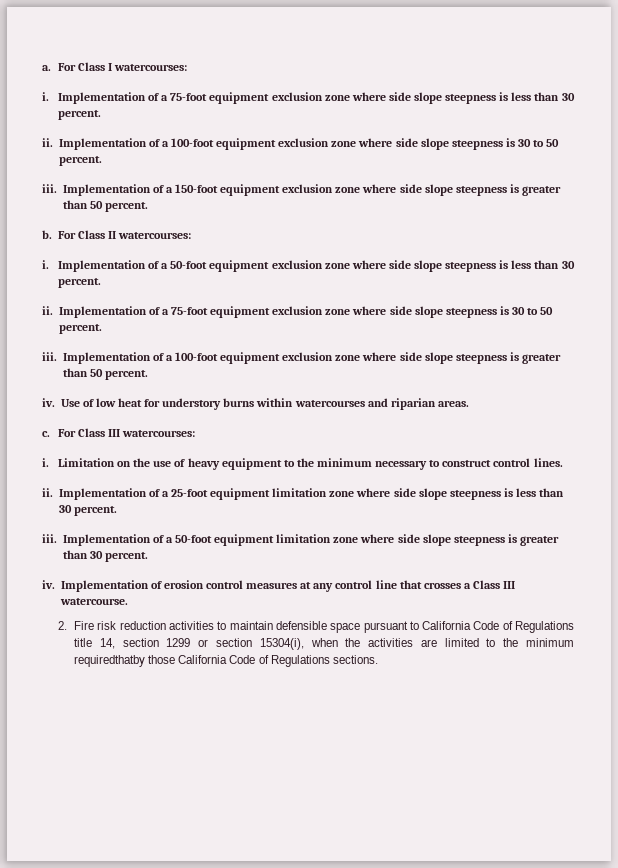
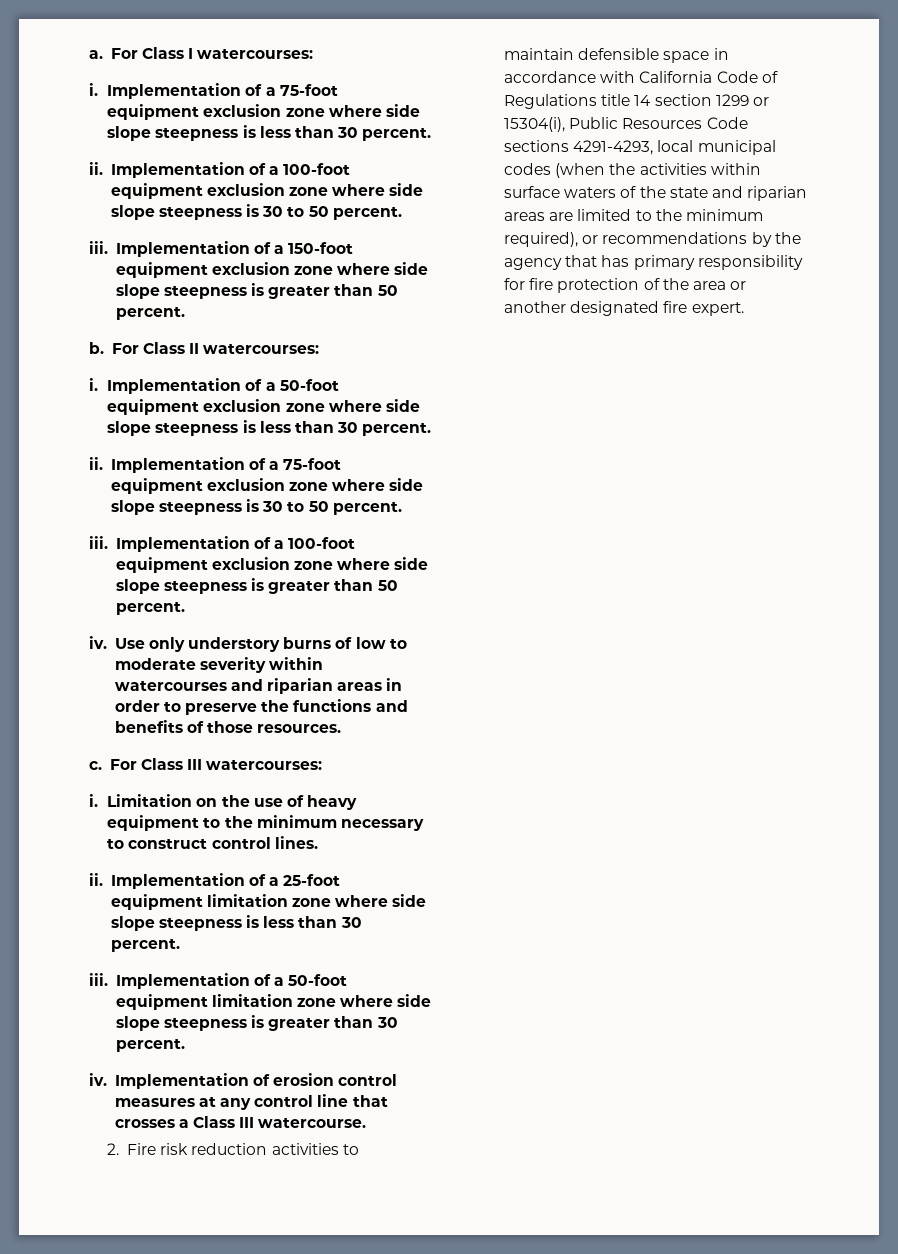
- Use of low heat for understory burns within watercourses and riparian areas.
+ Use only understory burns of low to moderate severity within watercourses and riparian areas in order to preserve the functions and benefits of those resources.
- 2. Fire risk reduction activities to maintain defensible space pursuant to California Code of Regulations title 14, section 1299 or section 15304(i), when the activities are limited to the minimum requiredthatby those California Code of Regulations sections.
+ 2. Fire risk reduction activities to maintain defensible space in accordance with California Code of Regulations title 14 section 1299 or 15304(i), Public Resources Code sections 4291-4293, local municipal codes (when the activities within surface waters of the state and riparian areas are limited to the minimum required), or recommendations by the agency that has primary responsibility for fire protection of the area or another designated fire expert.

